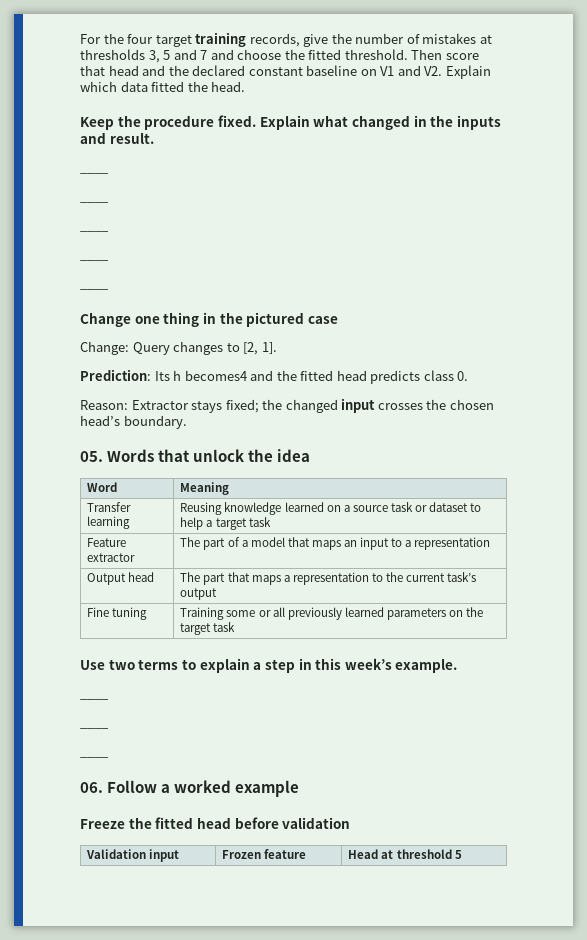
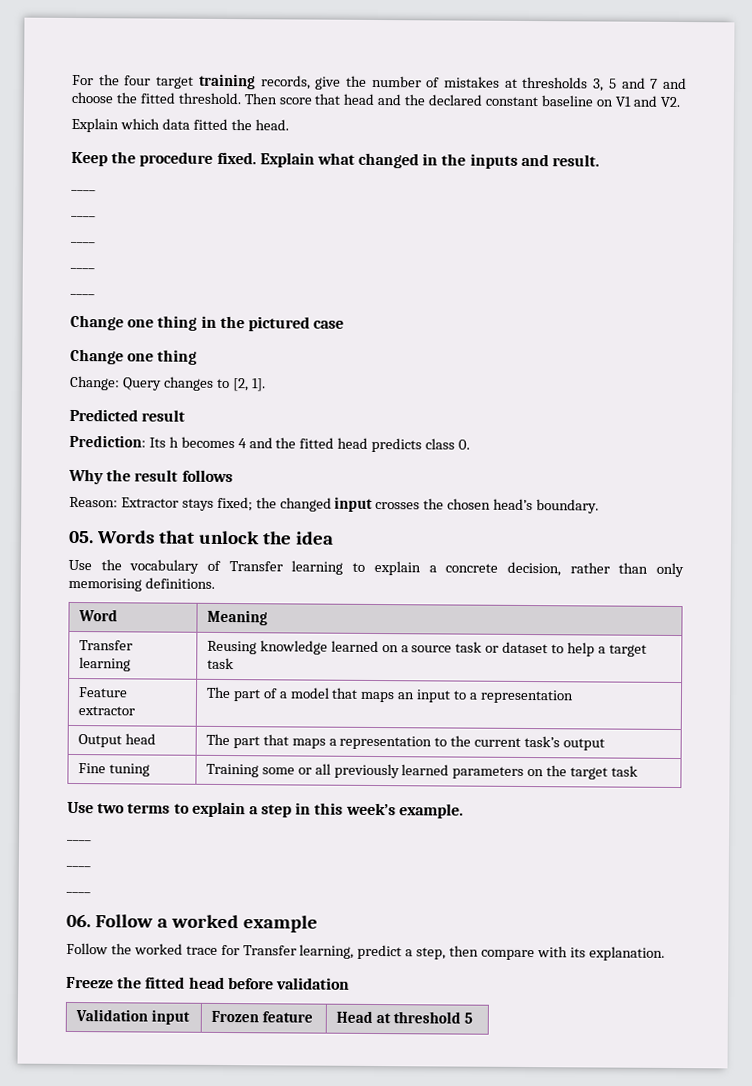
- Then score that head and the declared constant baseline on V1 and V2. Explain which data fitted the head.
+ Then score that head and the declared constant baseline on V1 and V2.
+ Explain which data fitted the head.
  Change one thing in the pictured case
+ Change one thing
+ Predicted result
- Prediction: Its h becomes4 and the fitted head predicts class 0.
+ Prediction: Its h becomes 4 and the fitted head predicts class 0.
+ Why the result follows
+ Use the vocabulary of Transfer learning to explain a concrete decision, rather than only memorising definitions.
+ Follow the worked trace for Transfer learning, predict a step, then compare with its explanation.

